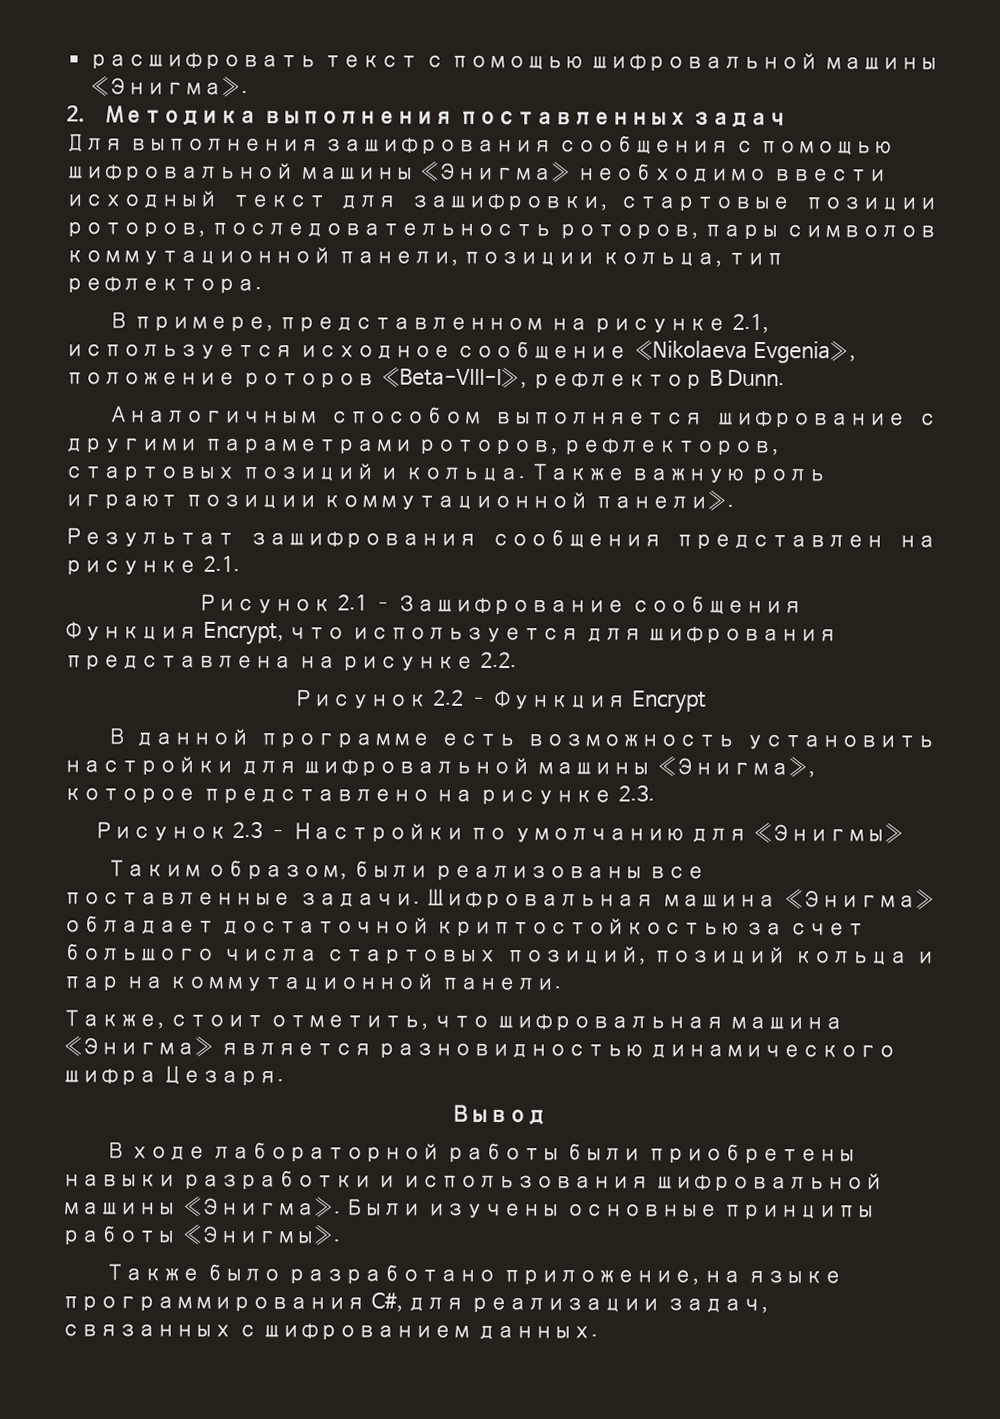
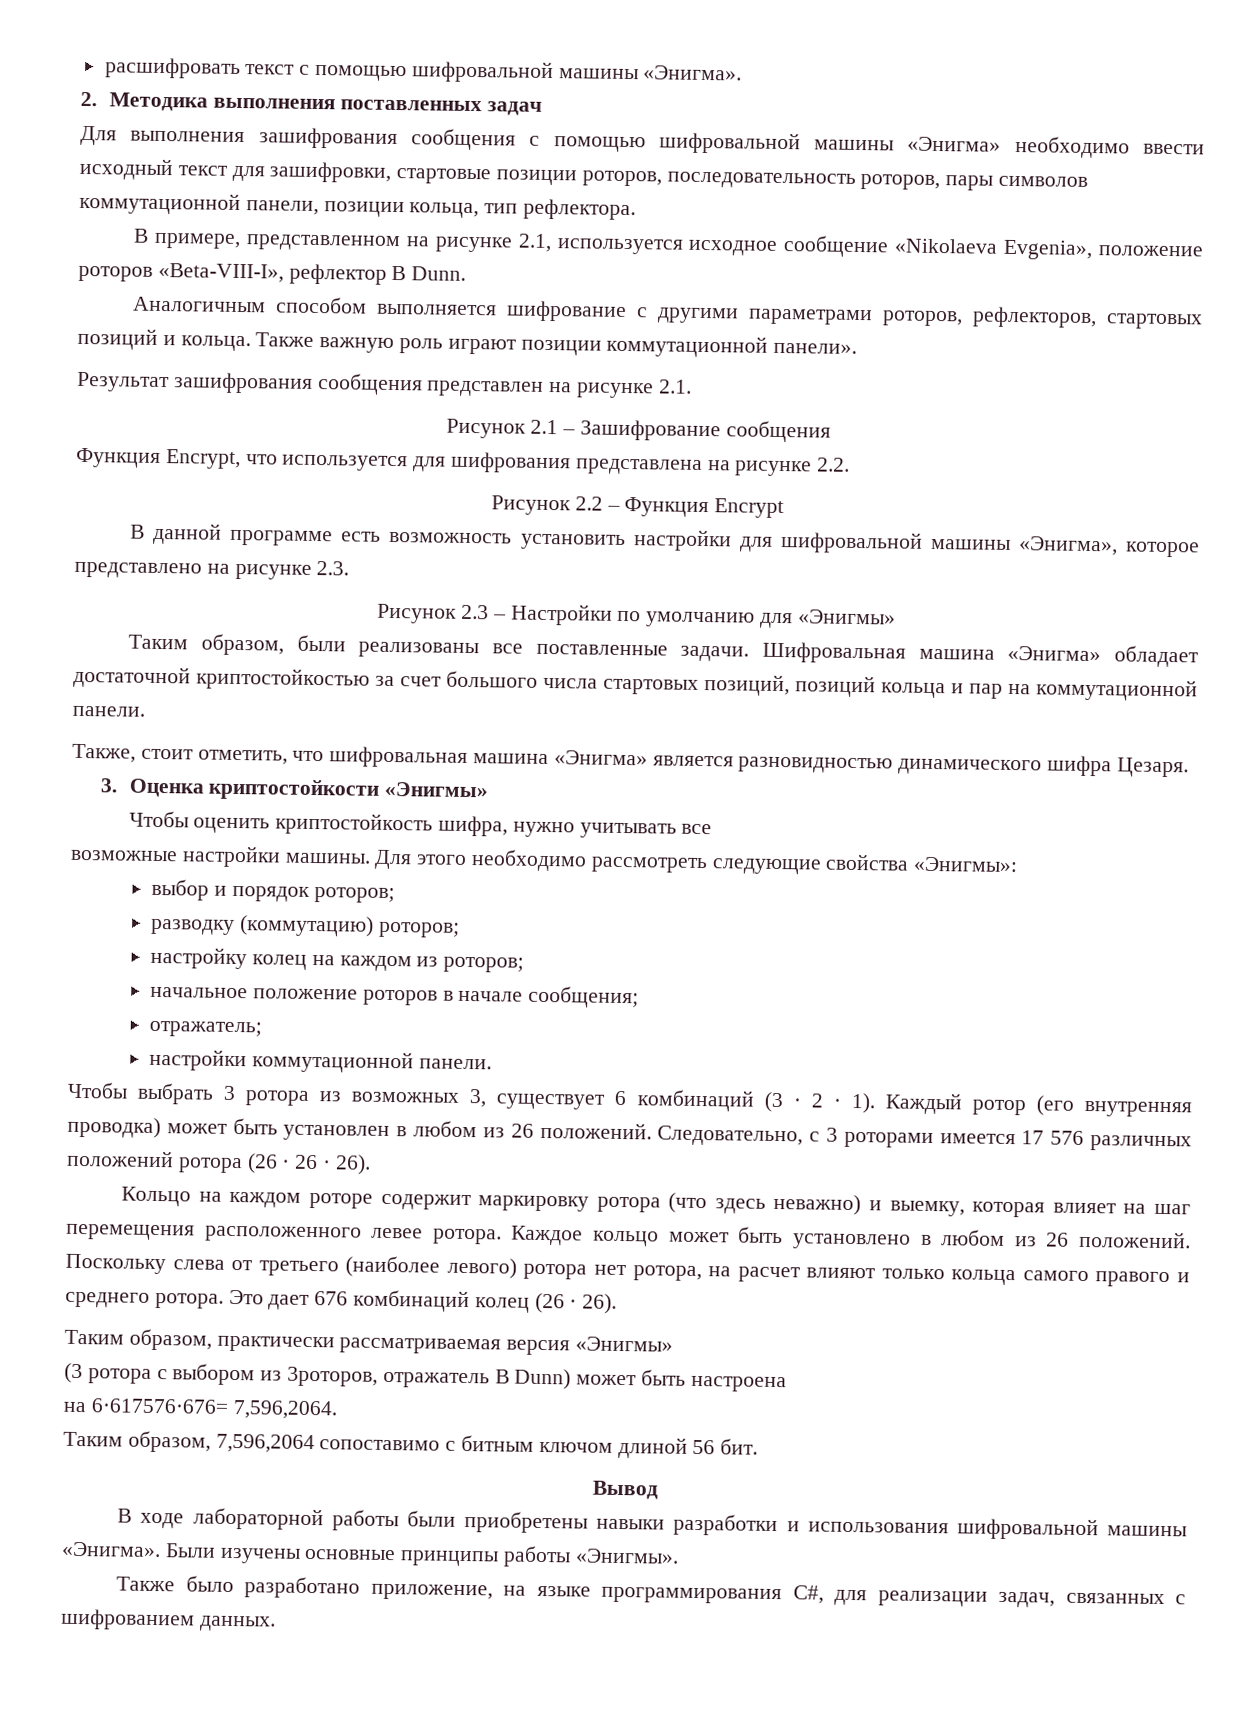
+ 3. Оценка криптостойкости «Энигмы»
+ Чтобы оценить криптостойкость шифра, нужно учитывать все
+ возможные настройки машины. Для этого необходимо рассмотреть следующие свойства «Энигмы»:
+ выбор и порядок роторов;
+ разводку (коммутацию) роторов;
+ настройку колец на каждом из роторов;
+ начальное положение роторов в начале сообщения;
+ отражатель;
+ настройки коммутационной панели.
+ Чтобы выбрать 3 ротора из возможных 3, существует 6 комбинаций (3 · 2 · 1). Каждый ротор (его внутренняя проводка) может быть установлен в любом из 26 положений. Следовательно, с 3 роторами имеется 17 576 различных положений ротора (26 · 26 · 26).
+ Кольцо на каждом роторе содержит маркировку ротора (что здесь неважно) и выемку, которая влияет на шаг перемещения расположенного левее ротора. Каждое кольцо может быть установлено в любом из 26 положений. Поскольку слева от третьего (наиболее левого) ротора нет ротора, на расчет влияют только кольца самого правого и среднего ротора. Это дает 676 комбинаций колец (26 · 26).
+ Таким образом, практически рассматриваемая версия «Энигмы»
+ (3 ротора с выбором из 3роторов, отражатель В Dunn) может быть настроена
+ на 6·617576·676= 7,596,2064.
+ Таким образом, 7,596,2064 сопоставимо с битным ключом длиной 56 бит.

